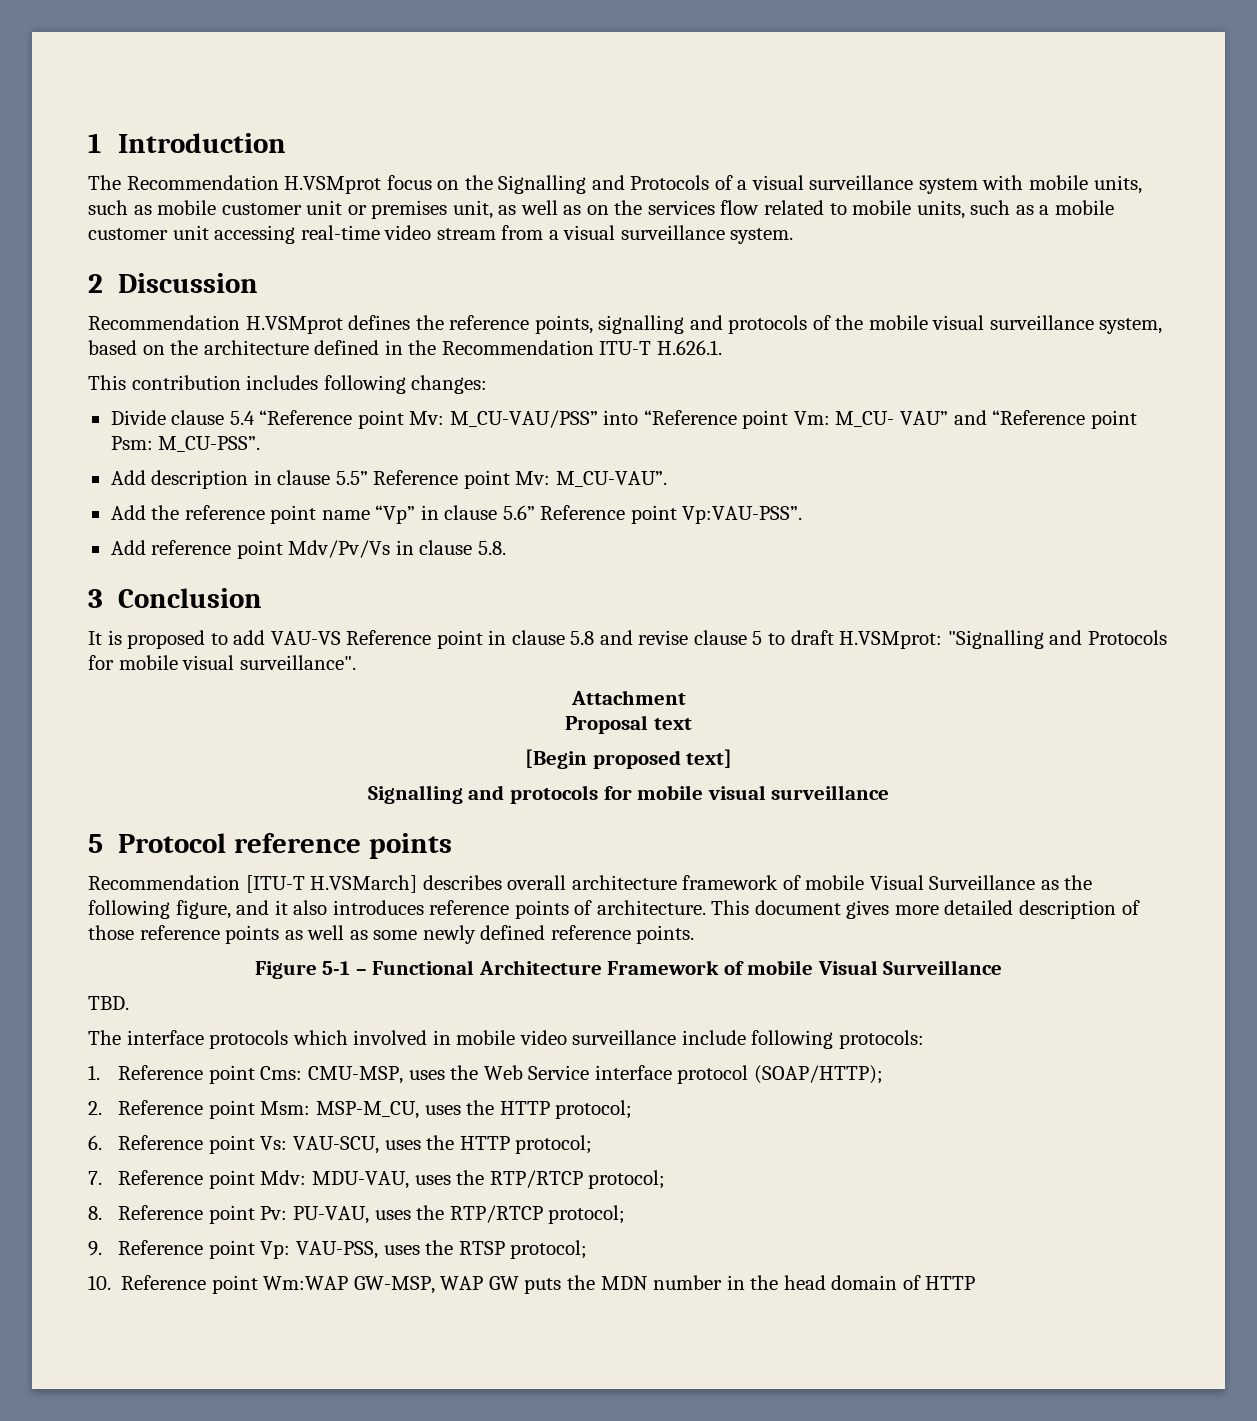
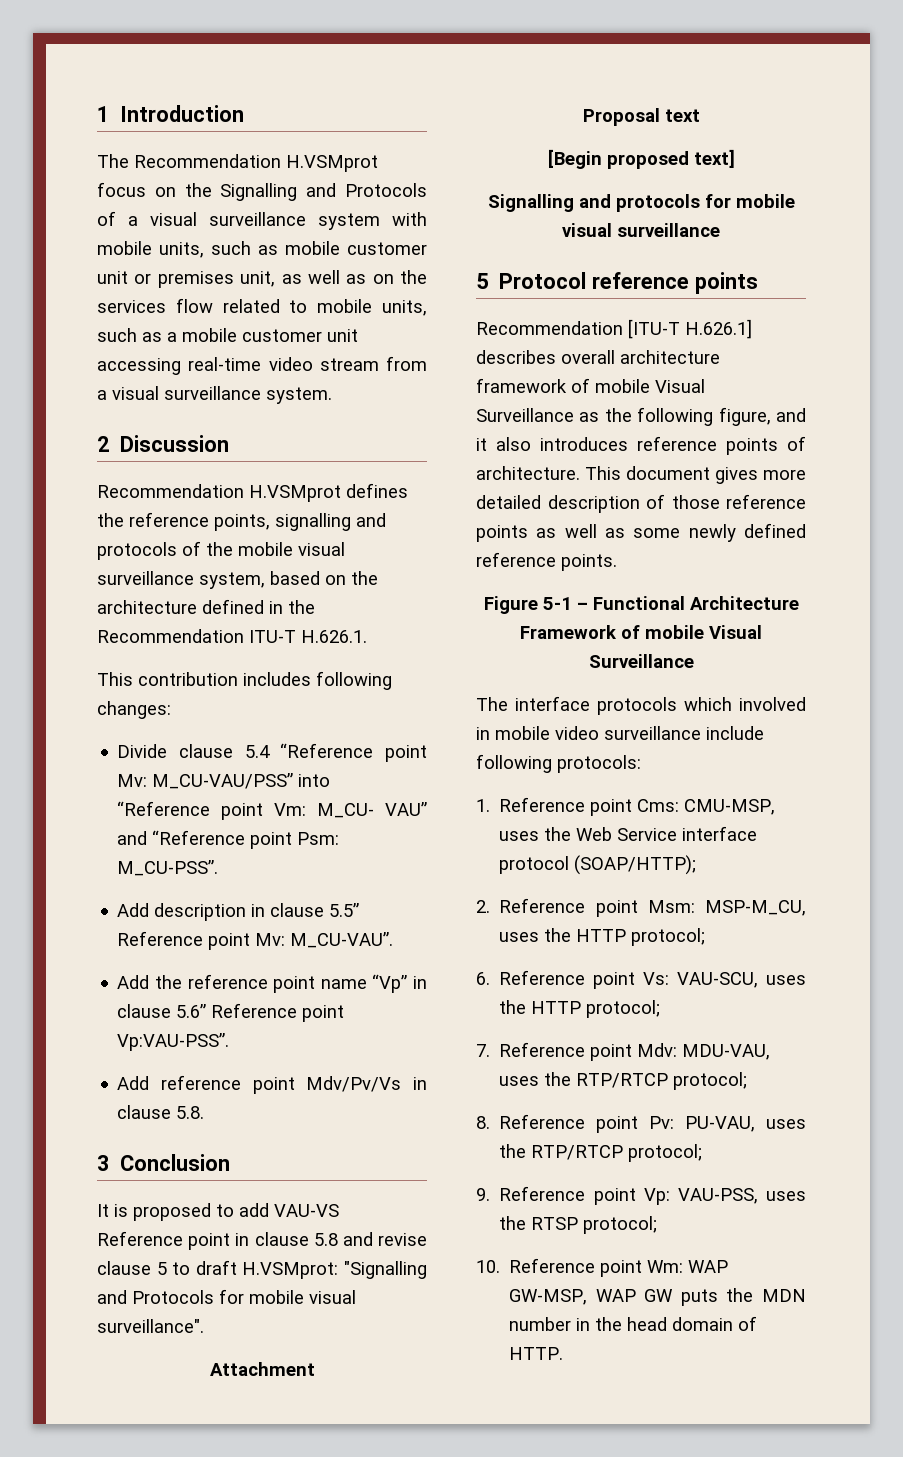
- Recommendation [ITU-T H.VSMarch] describes overall architecture framework of mobile Visual Surveillance as the following figure, and it also introduces reference points of architecture.
+ Recommendation [ITU-T H.626.1] describes overall architecture framework of mobile Visual Surveillance as the following figure, and it also introduces reference points of architecture.
- TBD.
- 10. Reference point Wm:WAP GW-MSP, WAP GW puts the MDN number in the head domain of HTTP
+ 10. Reference point Wm: WAP GW-MSP, WAP GW puts the MDN number in the head domain of HTTP.

